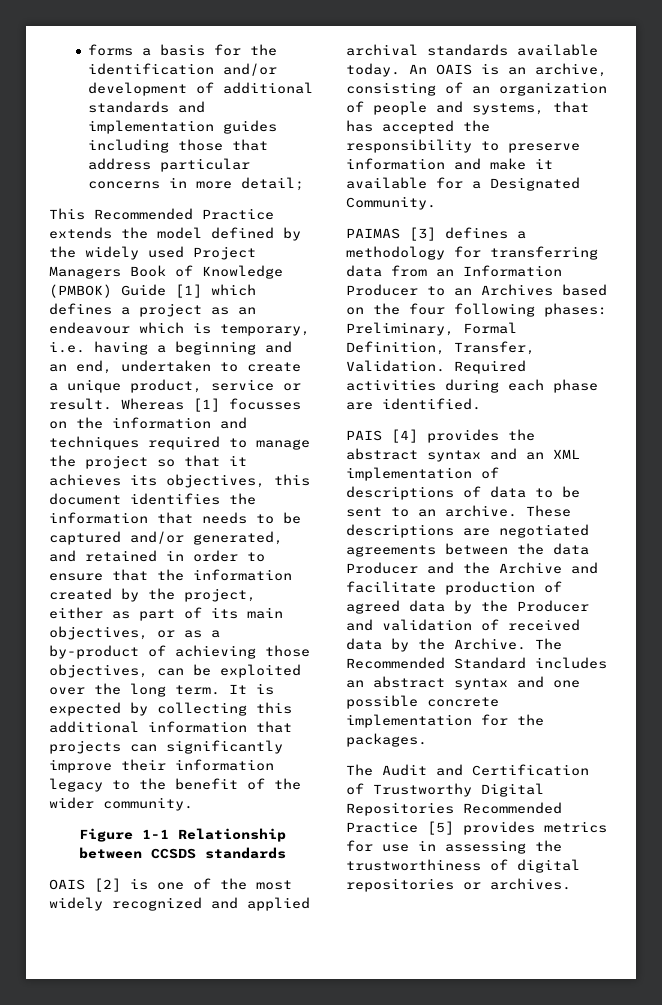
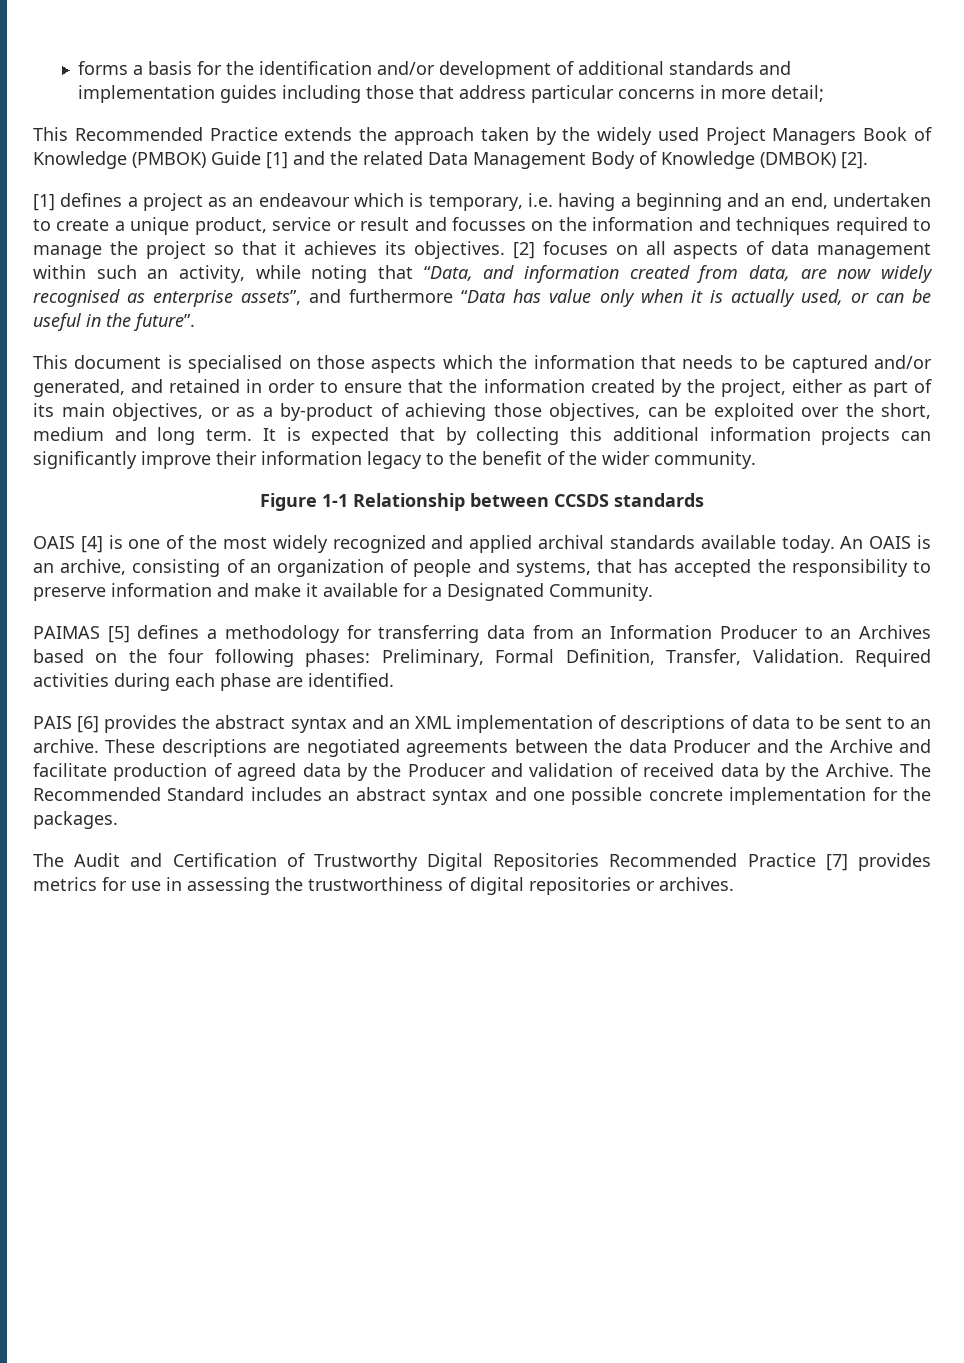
- This Recommended Practice extends the model defined by the widely used Project Managers Book of Knowledge (PMBOK) Guide [1] which defines a project as an endeavour which is temporary, i.e. having a beginning and an end, undertaken to create a unique product, service or result. Whereas [1] focusses on the information and techniques required to manage the project so that it achieves its objectives, this document identifies the information that needs to be captured and/or generated, and retained in order to ensure that the information created by the project, either as part of its main objectives, or as a by-product of achieving those objectives, can be exploited over the long term.
+ This Recommended Practice extends the approach taken by the widely used Project Managers Book of Knowledge (PMBOK) Guide [1] and the related Data Management Body of Knowledge (DMBOK) [2].
+ [1] defines a project as an endeavour which is temporary, i.e. having a beginning and an end, undertaken to create a unique product, service or result and focusses on the information and techniques required to manage the project so that it achieves its objectives. [2] focuses on all aspects of data management within such an activity, while noting that “Data, and information created from data, are now widely recognised as enterprise assets”, and furthermore “Data has value only when it is actually used, or can be useful in the future”.
+ This document is specialised on those aspects which the information that needs to be captured and/or generated, and retained in order to ensure that the information created by the project, either as part of its main objectives, or as a by-product of achieving those objectives, can be exploited over the short, medium and long term.
- It is expected by collecting this additional information that projects can significantly improve their information legacy to the benefit of the wider community.
+ It is expected that by collecting this additional information projects can significantly improve their information legacy to the benefit of the wider community.
- OAIS [2] is one of the most widely recognized and applied archival standards available today.
+ OAIS [4] is one of the most widely recognized and applied archival standards available today.
- PAIMAS [3] defines a methodology for transferring data from an Information Producer to an Archives based on the four following phases: Preliminary, Formal Definition, Transfer, Validation.
+ PAIMAS [5] defines a methodology for transferring data from an Information Producer to an Archives based on the four following phases: Preliminary, Formal Definition, Transfer, Validation.
- PAIS [4] provides the abstract syntax and an XML implementation of descriptions of data to be sent to an archive.
+ PAIS [6] provides the abstract syntax and an XML implementation of descriptions of data to be sent to an archive.
- The Audit and Certification of Trustworthy Digital Repositories Recommended Practice [5] provides metrics for use in assessing the trustworthiness of digital repositories or archives.
+ The Audit and Certification of Trustworthy Digital Repositories Recommended Practice [7] provides metrics for use in assessing the trustworthiness of digital repositories or archives.

